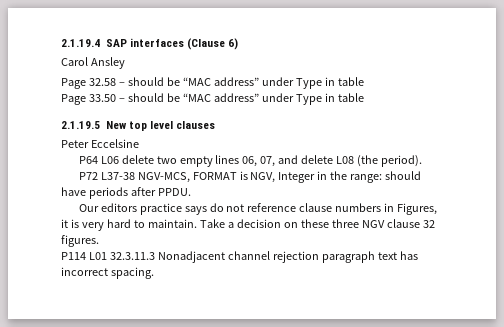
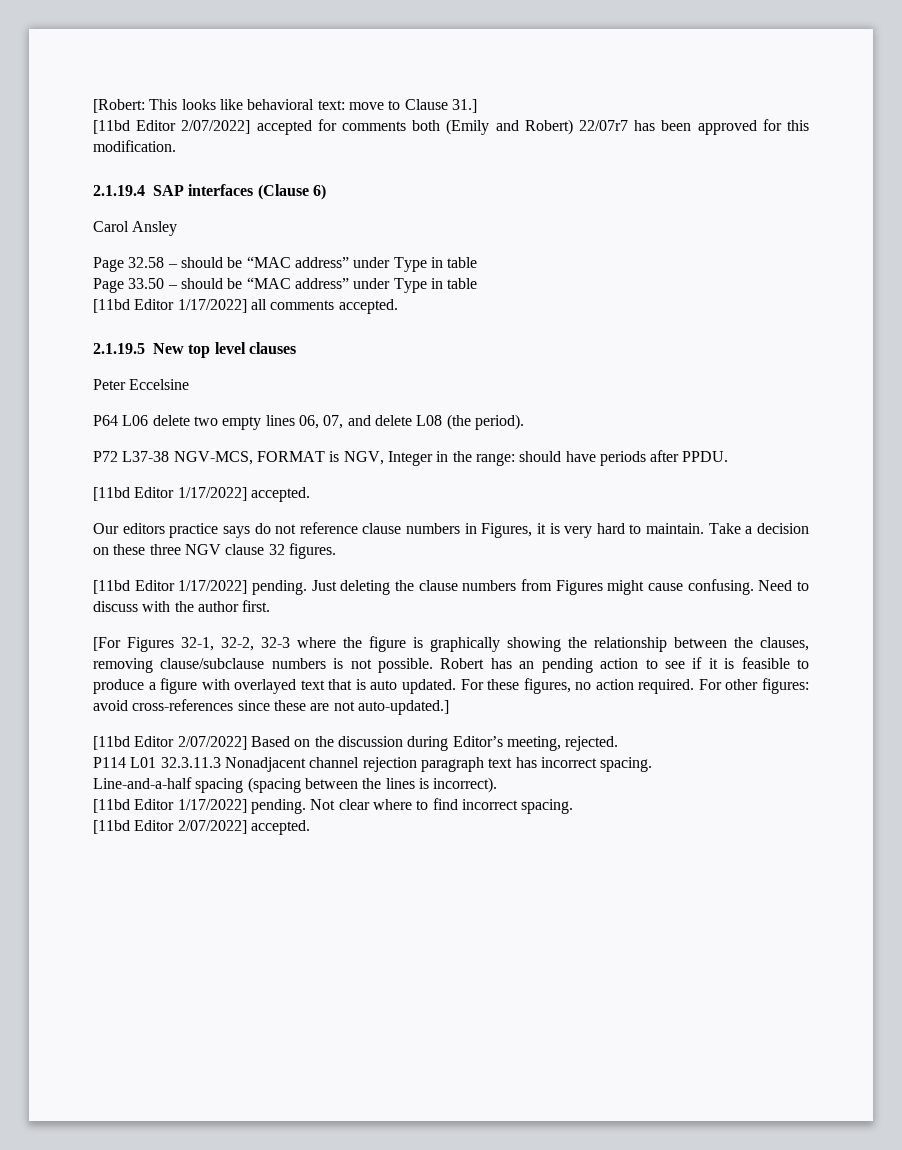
+ [Robert: This looks like behavioral text: move to Clause 31.]
+ [11bd Editor 2/07/2022] accepted for comments both (Emily and Robert) 22/07r7 has been approved for this modification.
+ [11bd Editor 1/17/2022] all comments accepted.
+ [11bd Editor 1/17/2022] accepted.
+ [11bd Editor 1/17/2022] pending. Just deleting the clause numbers from Figures might cause confusing. Need to discuss with the author first.
+ [For Figures 32-1, 32-2, 32-3 where the figure is graphically showing the relationship between the clauses, removing clause/subclause numbers is not possible. Robert has an pending action to see if it is feasible to produce a figure with overlayed text that is auto updated. For these figures, no action required. For other figures: avoid cross-references since these are not auto-updated.]
+ [11bd Editor 2/07/2022] Based on the discussion during Editor’s meeting, rejected.
+ Line-and-a-half spacing (spacing between the lines is incorrect).
+ [11bd Editor 1/17/2022] pending. Not clear where to find incorrect spacing.
+ [11bd Editor 2/07/2022] accepted.

